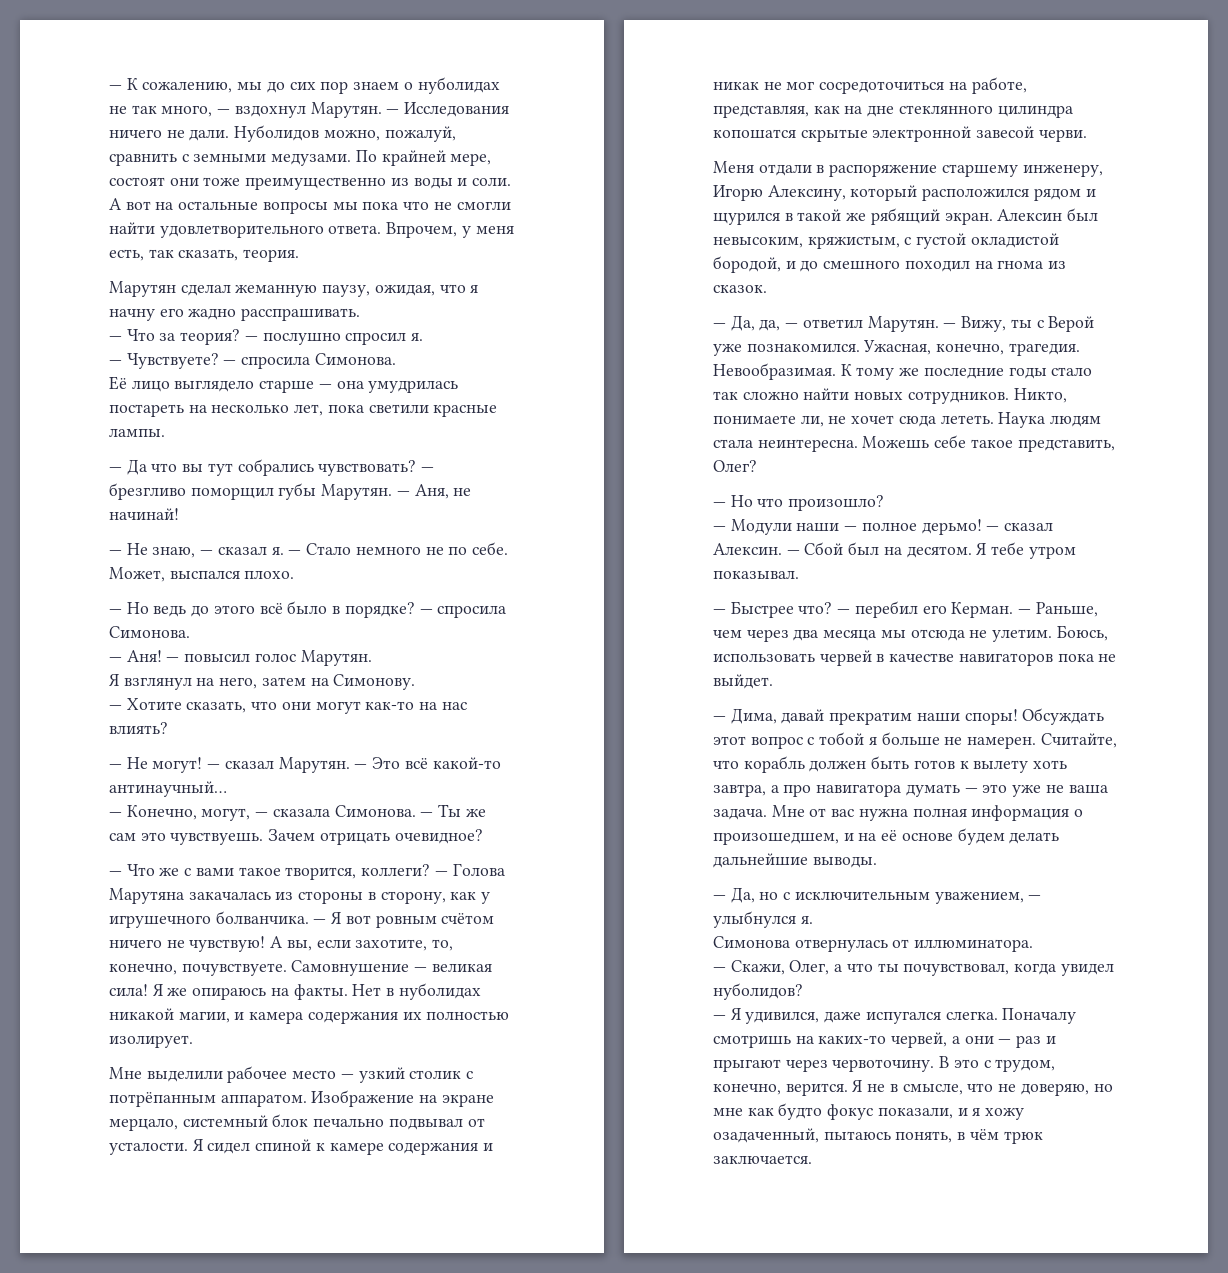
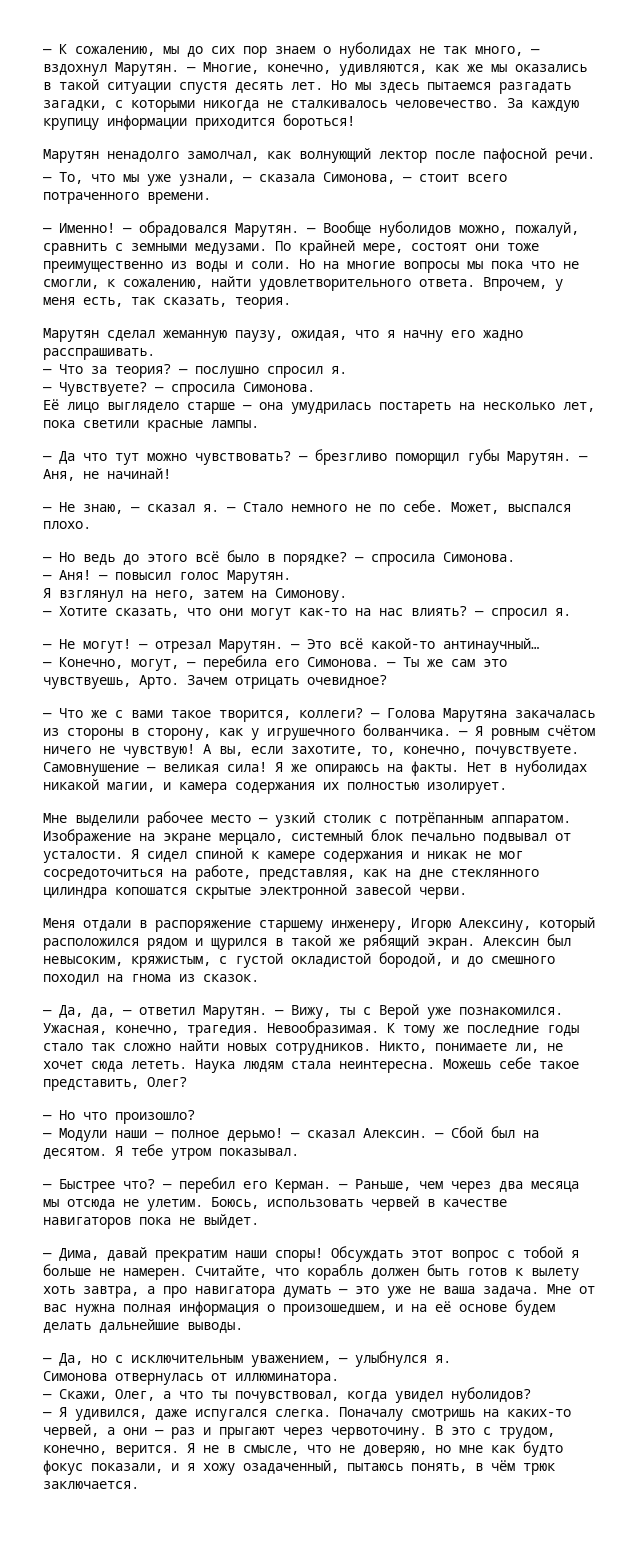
- — Исследования ничего не дали. Нуболидов можно, пожалуй, сравнить с земными медузами.
+ — Многие, конечно, удивляются, как же мы оказались в такой ситуации спустя десять лет. Но мы здесь пытаемся разгадать загадки, с которыми никогда не сталкивалось человечество. За каждую крупицу информации приходится бороться!
+ Марутян ненадолго замолчал, как волнующий лектор после пафосной речи.
+ — То, что мы уже узнали, — сказала Симонова, — стоит всего потраченного времени.
+ — Именно! — обрадовался Марутян. — Вообще нуболидов можно, пожалуй, сравнить с земными медузами.
- А вот на остальные вопросы мы пока что не смогли найти удовлетворительного ответа.
+ Но на многие вопросы мы пока что не смогли, к сожалению, найти удовлетворительного ответа.
- — Да что вы тут собрались чувствовать?
+ — Да что тут можно чувствовать?
+ — спросил я.
- — сказал Марутян.
+ — отрезал Марутян.
- — Конечно, могут, — сказала Симонова.
+ — Конечно, могут, — перебила его Симонова.
- — Ты же сам это чувствуешь.
+ — Ты же сам это чувствуешь, Арто.
- — Я вот ровным счётом ничего не чувствую!
+ — Я ровным счётом ничего не чувствую!

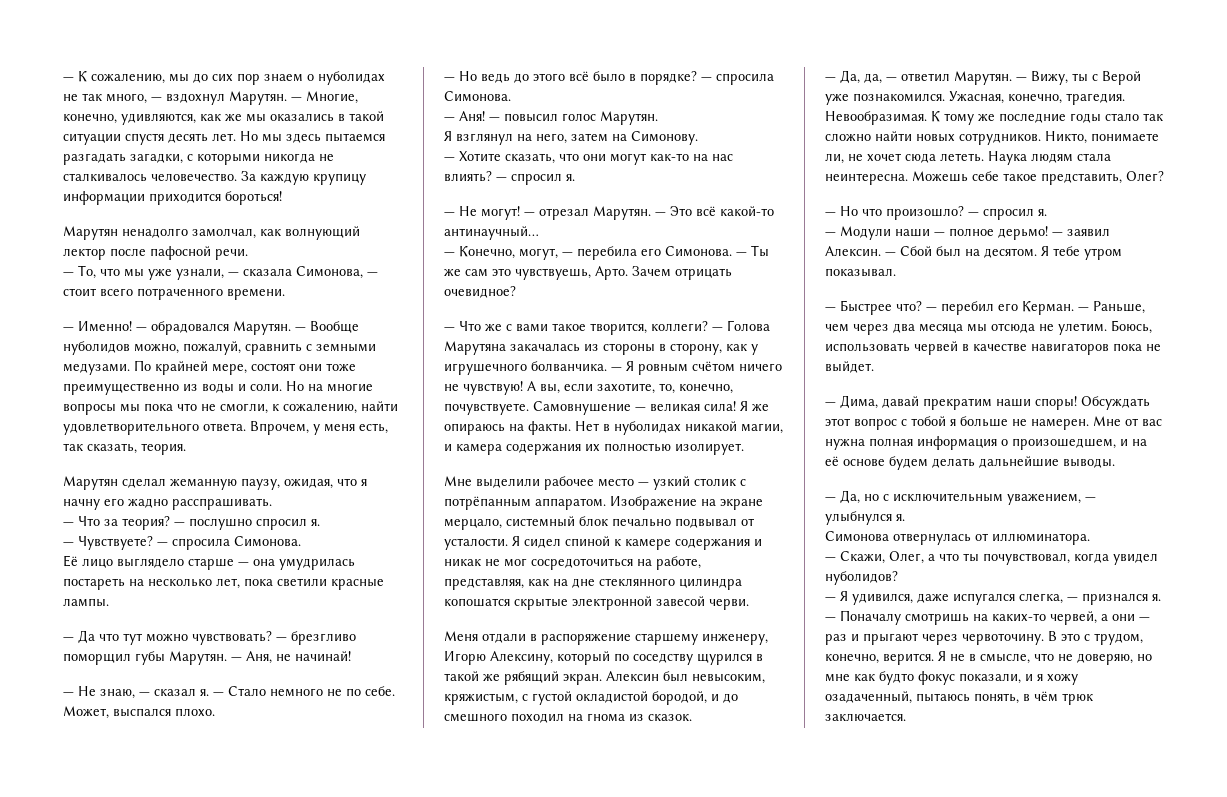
- Меня отдали в распоряжение старшему инженеру, Игорю Алексину, который расположился рядом и щурился в такой же рябящий экран.
+ Меня отдали в распоряжение старшему инженеру, Игорю Алексину, который по соседству щурился в такой же рябящий экран.
- — Но что произошло?
+ — Но что произошло? — спросил я.
- — сказал Алексин.
+ — заявил Алексин.
- Считайте, что корабль должен быть готов к вылету хоть завтра, а про навигатора думать — это уже не ваша задача.
- — Я удивился, даже испугался слегка. Поначалу смотришь на каких-то червей, а они — раз и прыгают через червоточину.
+ — Я удивился, даже испугался слегка, — признался я. — Поначалу смотришь на каких-то червей, а они — раз и прыгают через червоточину.

